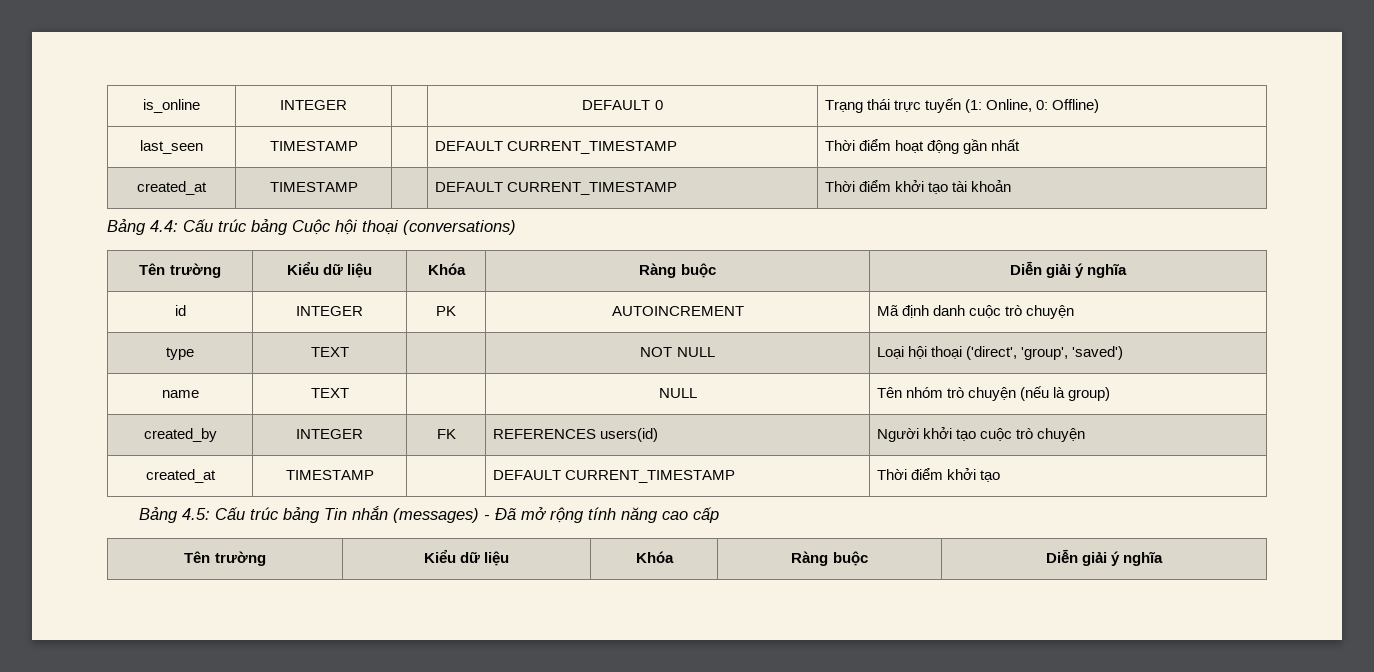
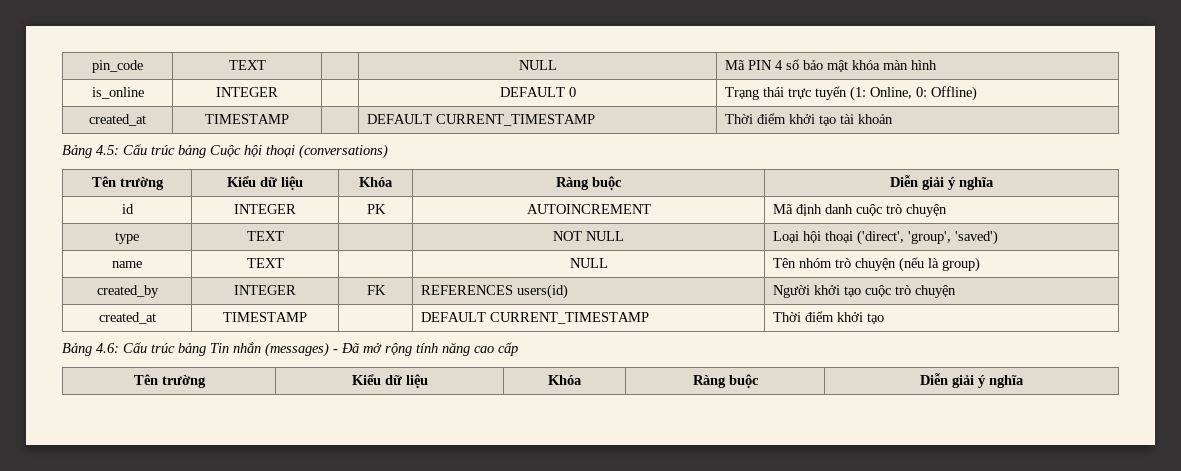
+ pin_code | TEXT | | NULL | Mã PIN 4 số bảo mật khóa màn hình
- last_seen | TIMESTAMP | | DEFAULT CURRENT_TIMESTAMP | Thời điểm hoạt động gần nhất
- Bảng 4.4: Cấu trúc bảng Cuộc hội thoại (conversations)
+ Bảng 4.5: Cấu trúc bảng Cuộc hội thoại (conversations)
- Bảng 4.5: Cấu trúc bảng Tin nhắn (messages) - Đã mở rộng tính năng cao cấp
+ Bảng 4.6: Cấu trúc bảng Tin nhắn (messages) - Đã mở rộng tính năng cao cấp

